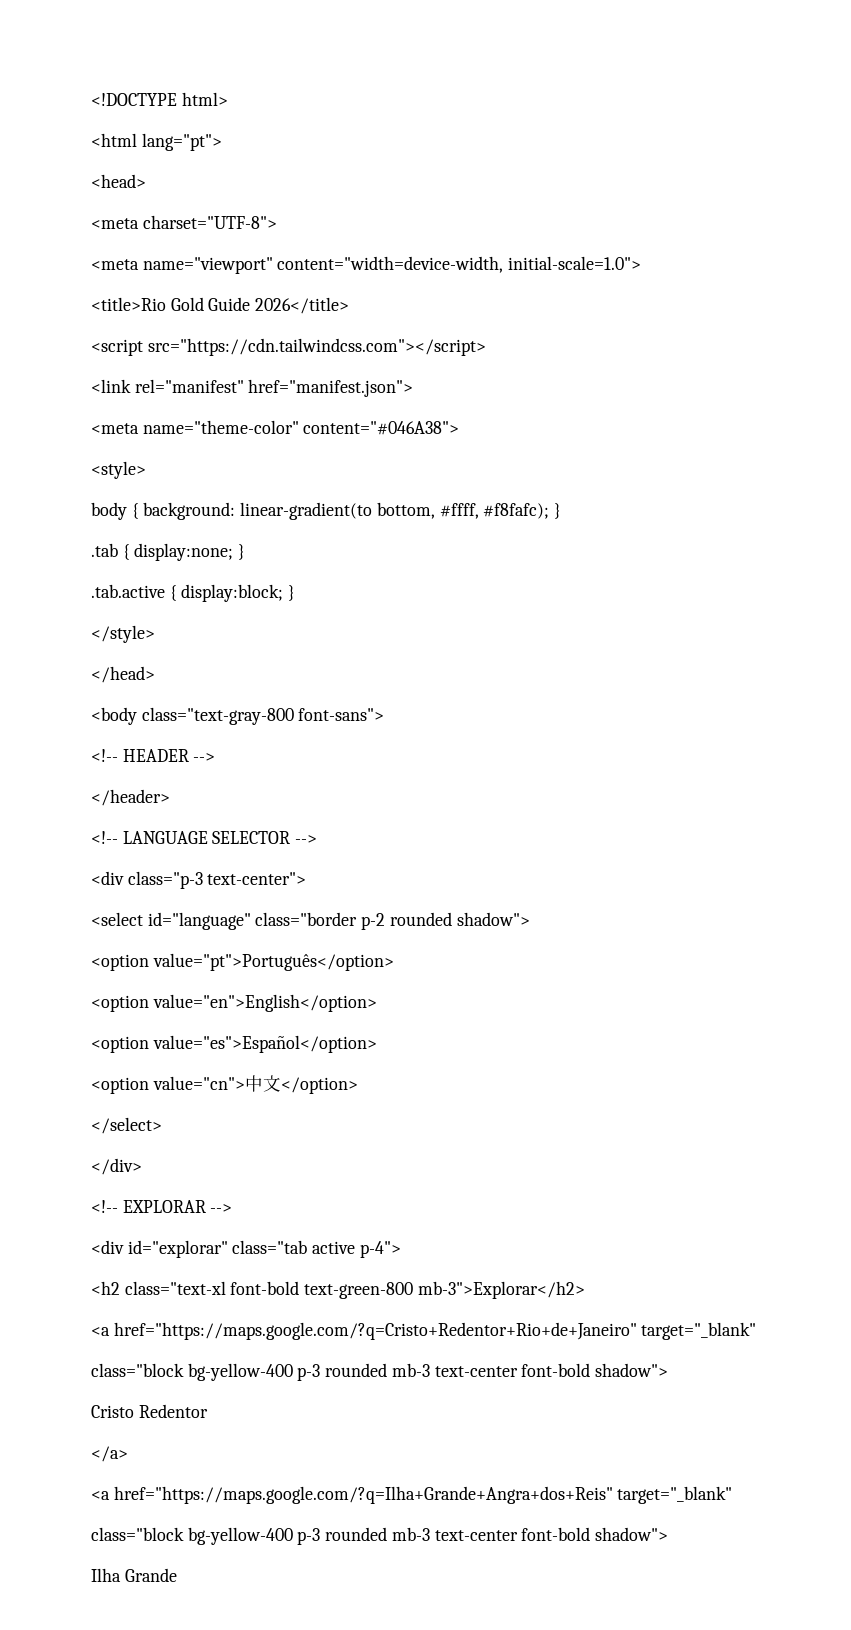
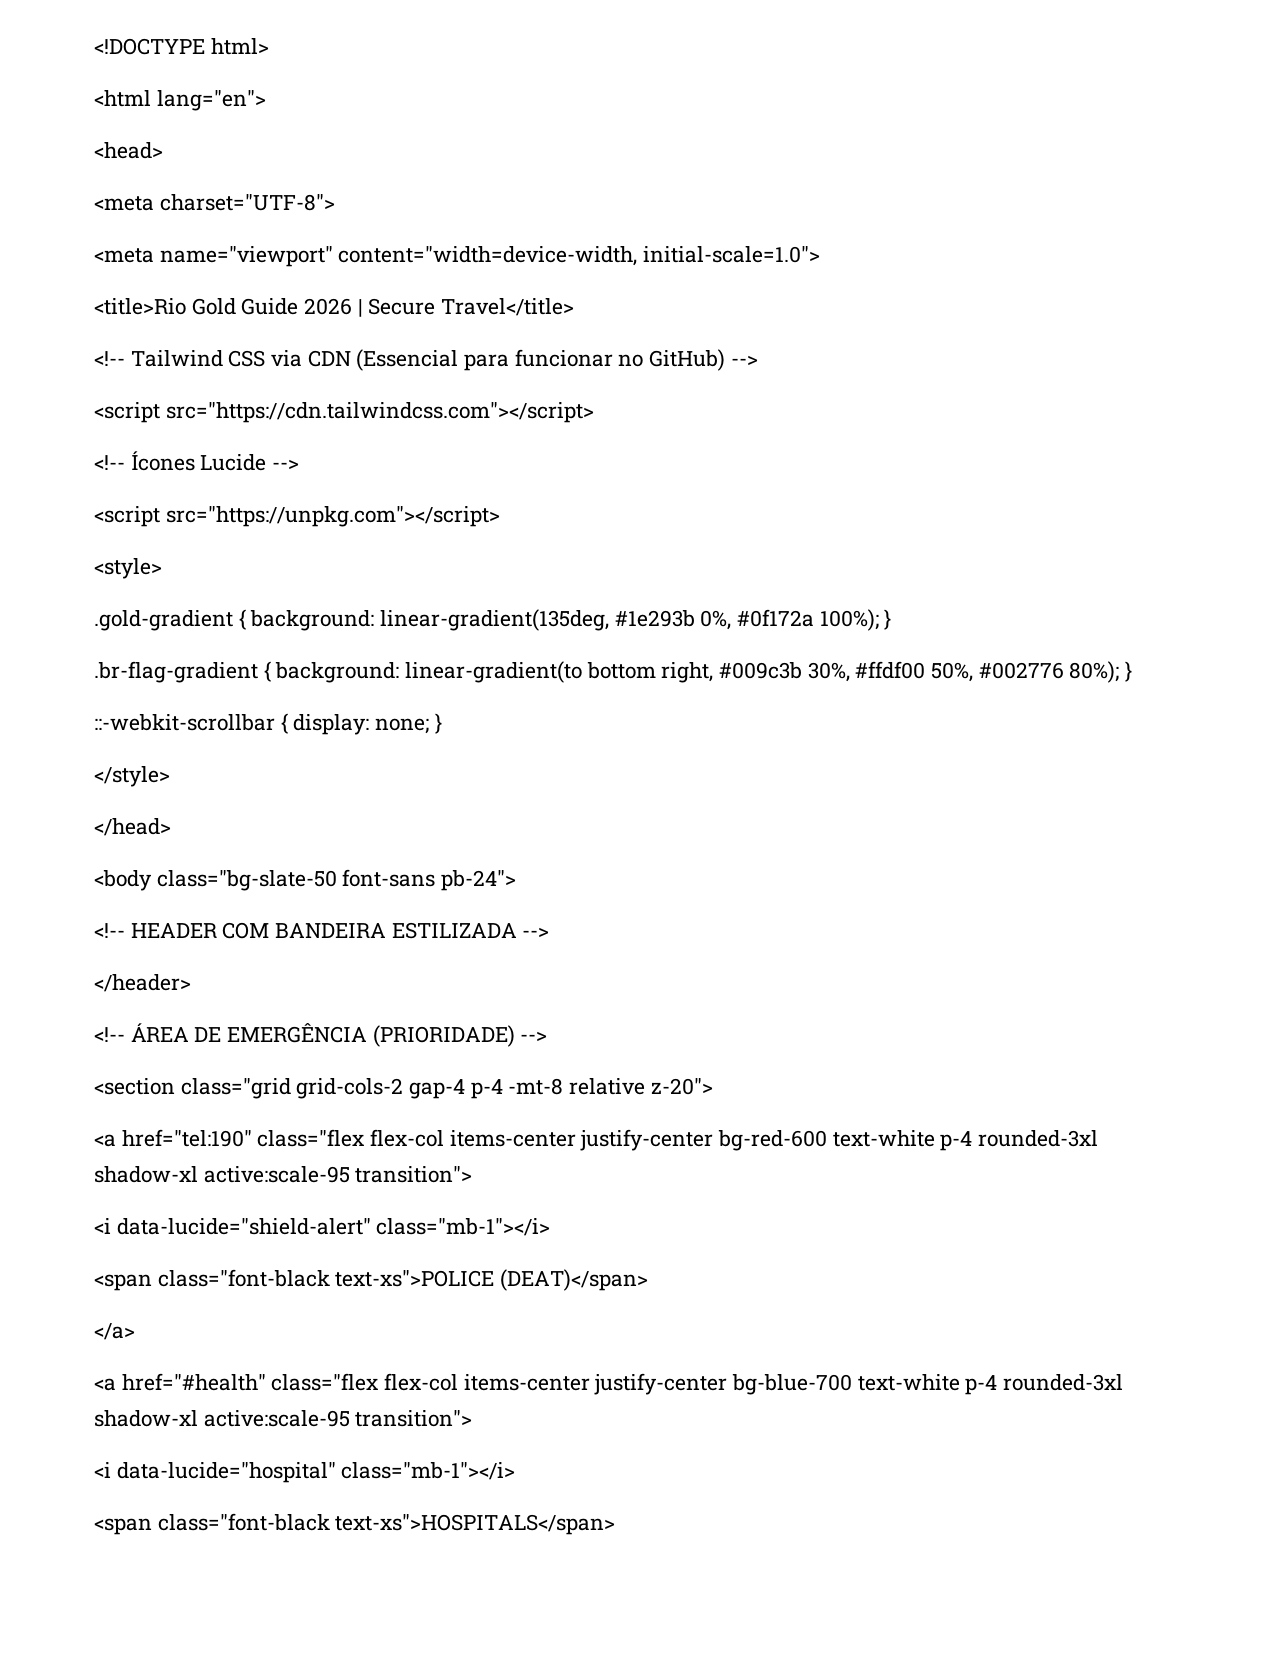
- <html lang="pt">
+ <html lang="en">
- <title>Rio Gold Guide 2026</title>
+ <title>Rio Gold Guide 2026 | Secure Travel</title>
+ <!-- Tailwind CSS via CDN (Essencial para funcionar no GitHub) -->
  <script src="https://cdn.tailwindcss.com"></script>
- <link rel="manifest" href="manifest.json">
- <meta name="theme-color" content="#046A38">
+ <!-- Ícones Lucide -->
+ <script src="https://unpkg.com"></script>
  <style>
- body { background: linear-gradient(to bottom, #ffff, #f8fafc); }
- .tab { display:none; }
- .tab.active { display:block; }
+ .gold-gradient { background: linear-gradient(135deg, #1e293b 0%, #0f172a 100%); }
+ .br-flag-gradient { background: linear-gradient(to bottom right, #009c3b 30%, #ffdf00 50%, #002776 80%); }
+ ::-webkit-scrollbar { display: none; }
- <body class="text-gray-800 font-sans">
+ <body class="bg-slate-50 font-sans pb-24">
- <!-- HEADER -->
+ <!-- HEADER COM BANDEIRA ESTILIZADA -->
- <!-- LANGUAGE SELECTOR -->
- <div class="p-3 text-center">
- <select id="language" class="border p-2 rounded shadow">
- <option value="pt">Português</option>
- <option value="en">English</option>
- <option value="es">Español</option>
- <option value="cn">中文</option>
- </select>
- </div>
- <!-- EXPLORAR -->
- <div id="explorar" class="tab active p-4">
- <h2 class="text-xl font-bold text-green-800 mb-3">Explorar</h2>
- <a href="https://maps.google.com/?q=Cristo+Redentor+Rio+de+Janeiro" target="_blank"
- class="block bg-yellow-400 p-3 rounded mb-3 text-center font-bold shadow">
- Cristo Redentor
+ <!-- ÁREA DE EMERGÊNCIA (PRIORIDADE) -->
+ <section class="grid grid-cols-2 gap-4 p-4 -mt-8 relative z-20">
+ <a href="tel:190" class="flex flex-col items-center justify-center bg-red-600 text-white p-4 rounded-3xl shadow-xl active:scale-95 transition">
+ <i data-lucide="shield-alert" class="mb-1"></i>
+ <span class="font-black text-xs">POLICE (DEAT)</span>
  </a>
- <a href="https://maps.google.com/?q=Ilha+Grande+Angra+dos+Reis" target="_blank"
- class="block bg-yellow-400 p-3 rounded mb-3 text-center font-bold shadow">
- Ilha Grande
+ <a href="#health" class="flex flex-col items-center justify-center bg-blue-700 text-white p-4 rounded-3xl shadow-xl active:scale-95 transition">
+ <i data-lucide="hospital" class="mb-1"></i>
+ <span class="font-black text-xs">HOSPITALS</span>

